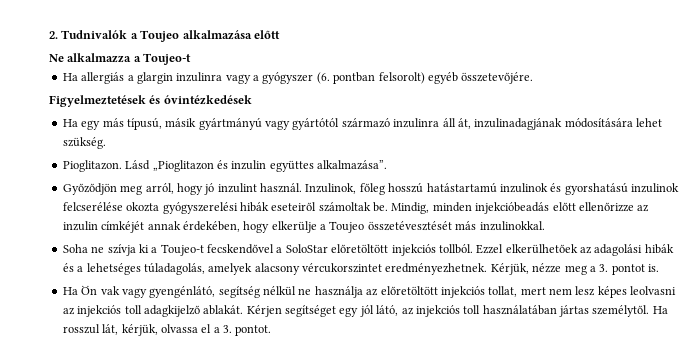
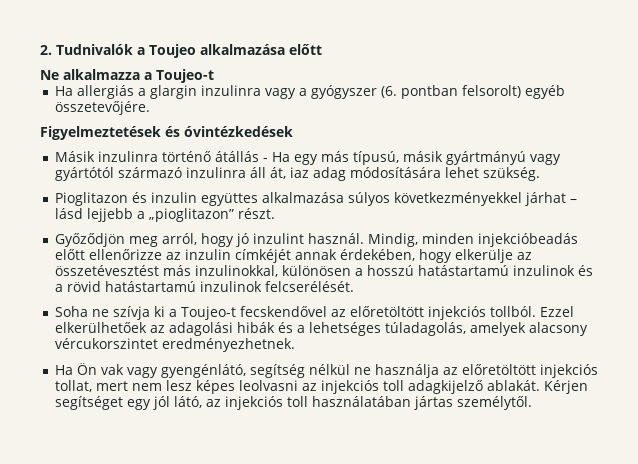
- Ha egy más típusú, másik gyártmányú vagy gyártótól származó inzulinra áll át, inzulinadagjának módosítására lehet szükség.
+ Másik inzulinra történő átállás - Ha egy más típusú, másik gyártmányú vagy gyártótól származó inzulinra áll át, iaz adag módosítására lehet szükség.
- Pioglitazon. Lásd „Pioglitazon és inzulin együttes alkalmazása”.
+ Pioglitazon és inzulin együttes alkalmazása súlyos következményekkel járhat – lásd lejjebb a „pioglitazon” részt.
- Inzulinok, főleg hosszú hatástartamú inzulinok és gyorshatású inzulinok felcserélése okozta gyógyszerelési hibák eseteiről számoltak be.
- Mindig, minden injekcióbeadás előtt ellenőrizze az inzulin címkéjét annak érdekében, hogy elkerülje a Toujeo összetévesztését más inzulinokkal.
+ Mindig, minden injekcióbeadás előtt ellenőrizze az inzulin címkéjét annak érdekében, hogy elkerülje az összetévesztést más inzulinokkal, különösen a hosszú hatástartamú inzulinok és a rövid hatástartamú inzulinok felcserélését.
- Soha ne szívja ki a Toujeo-t fecskendővel a SoloStar előretöltött injekciós tollból.
+ Soha ne szívja ki a Toujeo-t fecskendővel az előretöltött injekciós tollból.
- Kérjük, nézze meg a 3. pontot is.
- Ha rosszul lát, kérjük, olvassa el a 3. pontot.

